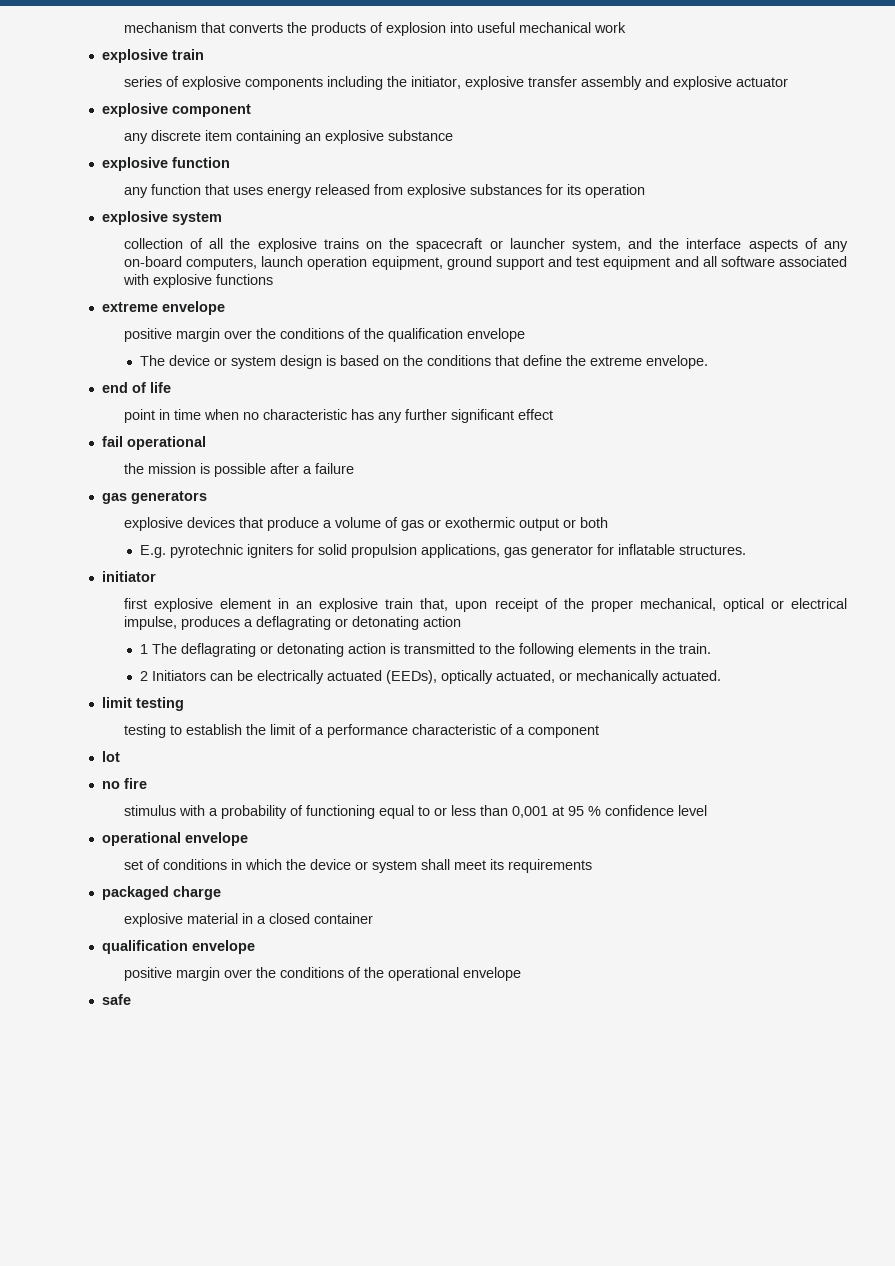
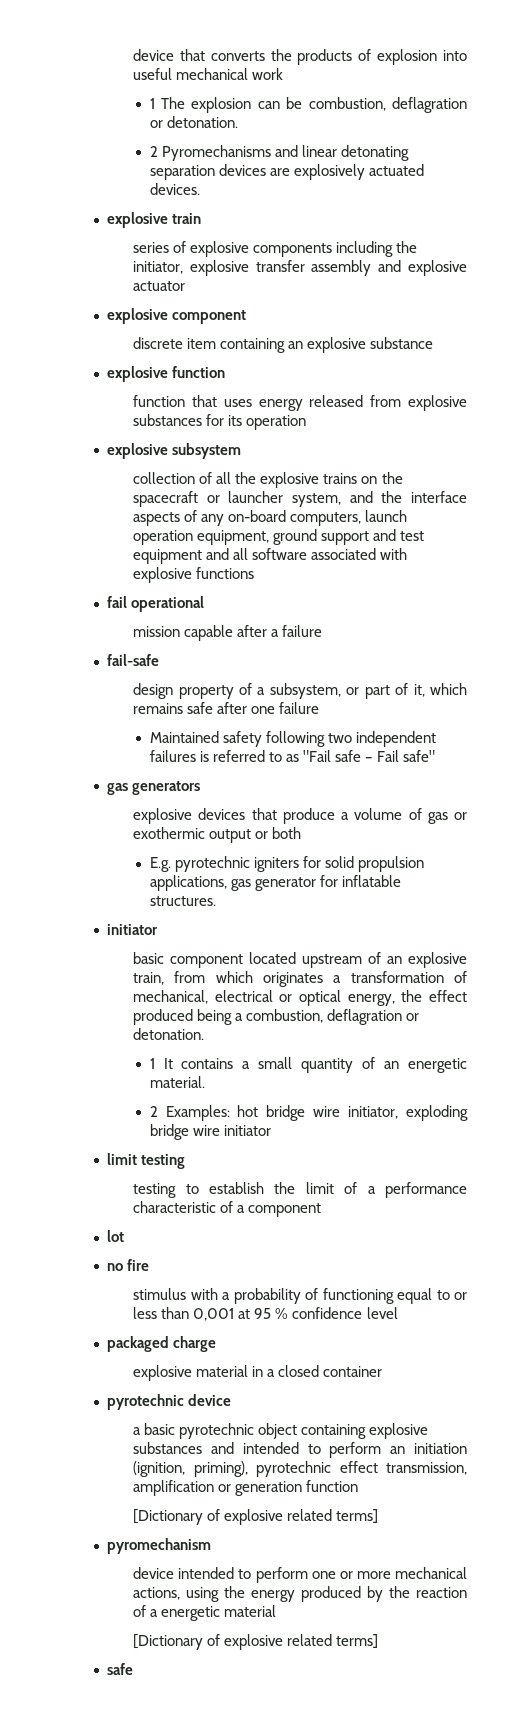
- mechanism that converts the products of explosion into useful mechanical work
+ device that converts the products of explosion into useful mechanical work
+ 1 The explosion can be combustion, deflagration or detonation.
+ 2 Pyromechanisms and linear detonating separation devices are explosively actuated devices.
- any discrete item containing an explosive substance
+ discrete item containing an explosive substance
- any function that uses energy released from explosive substances for its operation
+ function that uses energy released from explosive substances for its operation
- explosive system
+ explosive subsystem
- extreme envelope
- positive margin over the conditions of the qualification envelope
- The device or system design is based on the conditions that define the extreme envelope.
- end of life
- point in time when no characteristic has any further significant effect
  fail operational
- the mission is possible after a failure
+ mission capable after a failure
+ fail-safe
+ design property of a subsystem, or part of it, which remains safe after one failure
+ Maintained safety following two independent failures is referred to as "Fail safe – Fail safe"
- first explosive element in an explosive train that, upon receipt of the proper mechanical, optical or electrical impulse, produces a deflagrating or detonating action
- 1 The deflagrating or detonating action is transmitted to the following elements in the train.
- 2 Initiators can be electrically actuated (EEDs), optically actuated, or mechanically actuated.
+ basic component located upstream of an explosive train, from which originates a transformation of mechanical, electrical or optical energy, the effect produced being a combustion, deflagration or detonation.
+ 1 It contains a small quantity of an energetic material.
+ 2 Examples: hot bridge wire initiator, exploding bridge wire initiator
  stimulus with a probability of functioning equal to or less than 0,001 at 95 % confidence level
- operational envelope
- set of conditions in which the device or system shall meet its requirements
  explosive material in a closed container
- qualification envelope
- positive margin over the conditions of the operational envelope
+ pyrotechnic device
+ a basic pyrotechnic object containing explosive substances and intended to perform an initiation (ignition, priming), pyrotechnic effect transmission, amplification or generation function
+ [Dictionary of explosive related terms]
+ pyromechanism
+ device intended to perform one or more mechanical actions, using the energy produced by the reaction of a energetic material
+ [Dictionary of explosive related terms]

